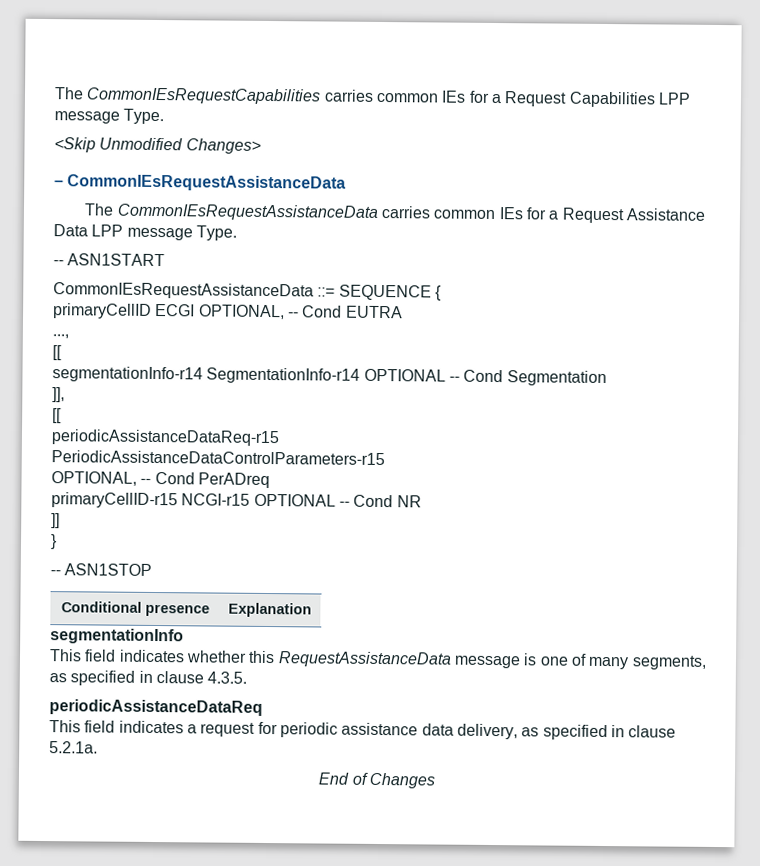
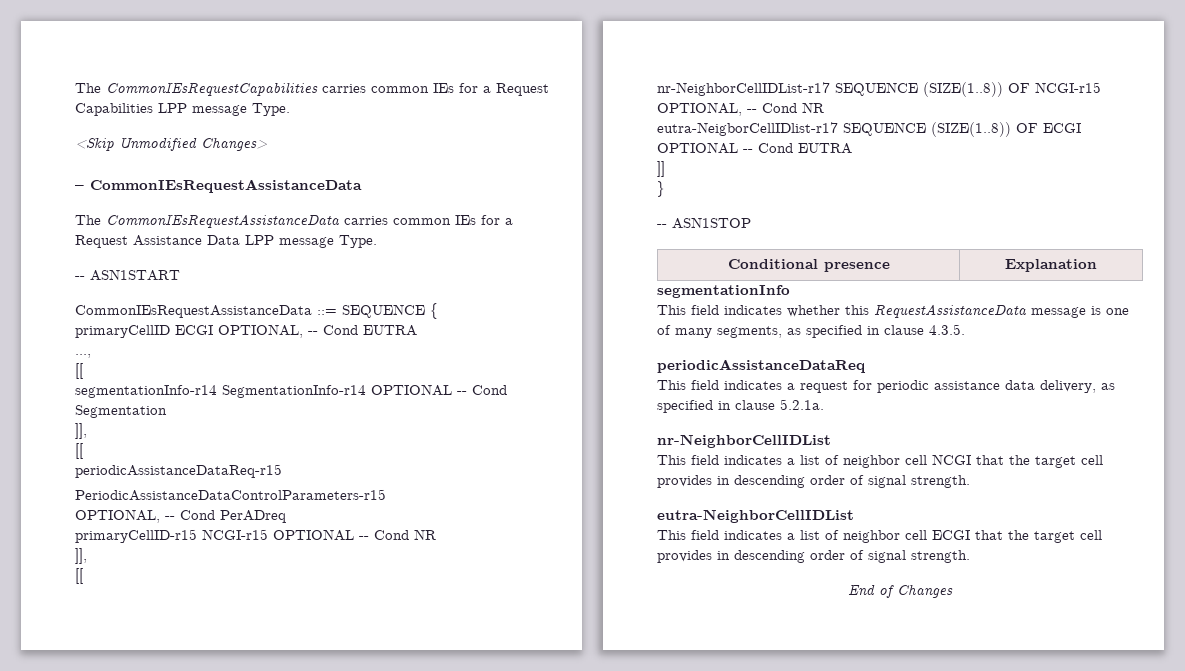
  primaryCellID-r15 NCGI-r15 OPTIONAL -- Cond NR
+ ]],
+ [[
+ nr-NeighborCellIDList-r17 SEQUENCE (SIZE(1..8)) OF NCGI-r15 OPTIONAL, -- Cond NR
+ eutra-NeigborCellIDlist-r17 SEQUENCE (SIZE(1..8)) OF ECGI OPTIONAL -- Cond EUTRA
+ nr-NeighborCellIDList
+ This field indicates a list of neighbor cell NCGI that the target cell provides in descending order of signal strength.
+ eutra-NeighborCellIDList
+ This field indicates a list of neighbor cell ECGI that the target cell provides in descending order of signal strength.

